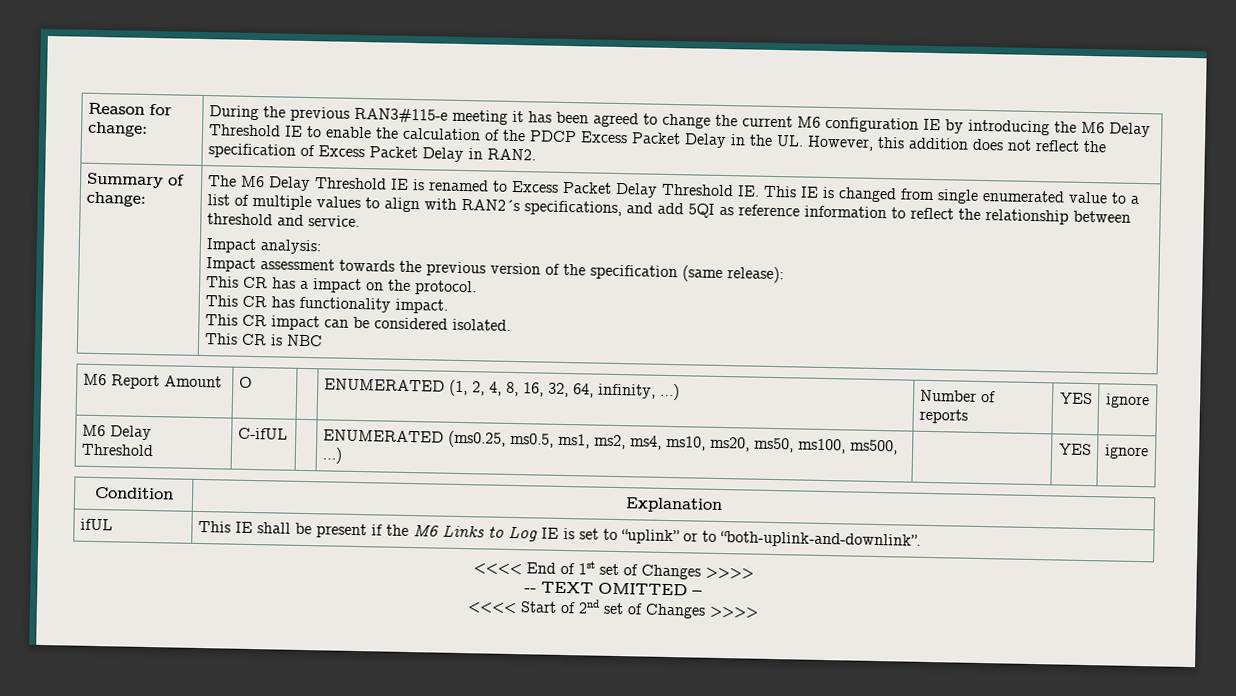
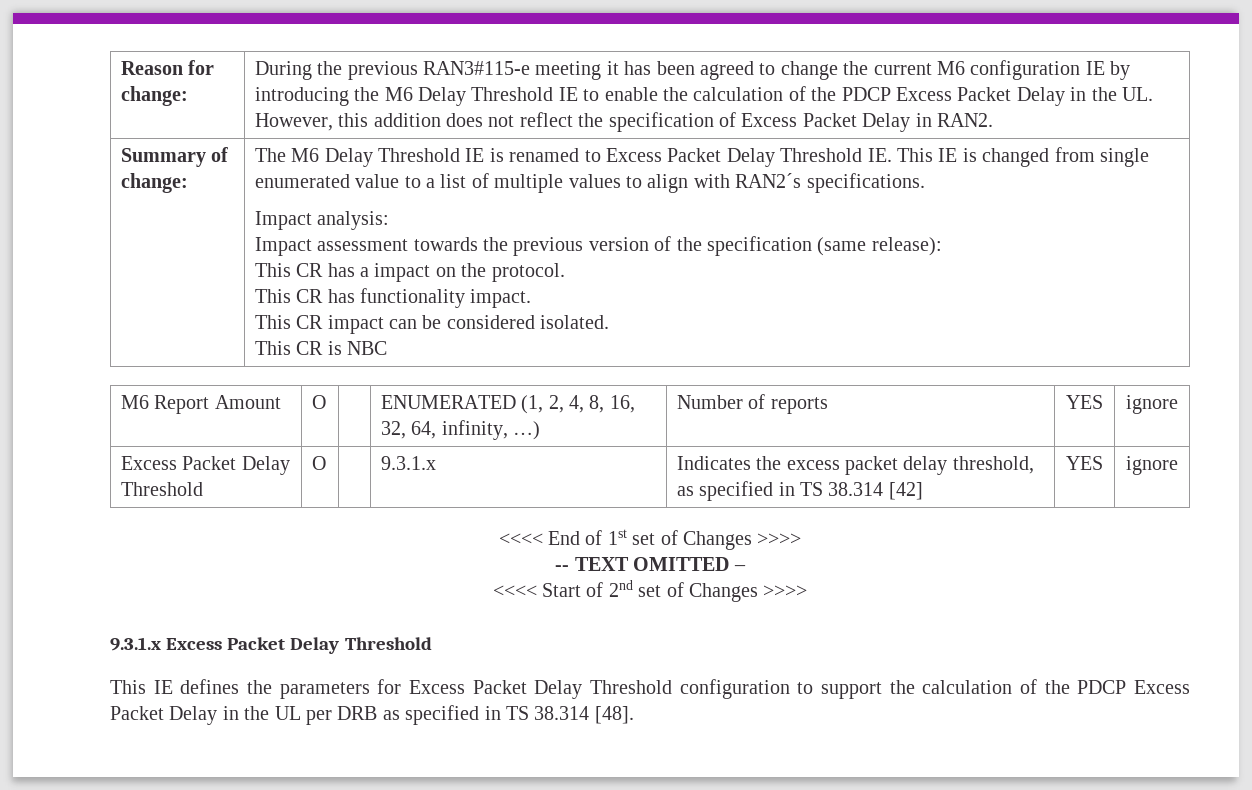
- The M6 Delay Threshold IE is renamed to Excess Packet Delay Threshold IE. This IE is changed from single enumerated value to a list of multiple values to align with RAN2´s specifications, and add 5QI as reference information to reflect the relationship between threshold and service.
+ The M6 Delay Threshold IE is renamed to Excess Packet Delay Threshold IE. This IE is changed from single enumerated value to a list of multiple values to align with RAN2´s specifications.
- M6 Delay Threshold | C-ifUL | | ENUMERATED (ms0.25, ms0.5, ms1, ms2, ms4, ms10, ms20, ms50, ms100, ms500, …) | | YES | ignore
- Condition | Explanation
- ifUL | This IE shall be present if the M6 Links to Log IE is set to “uplink” or to “both-uplink-and-downlink”.
+ Excess Packet Delay Threshold | O | | 9.3.1.x | Indicates the excess packet delay threshold, as specified in TS 38.314 [42] | YES | ignore
+ 9.3.1.x Excess Packet Delay Threshold
+ This IE defines the parameters for Excess Packet Delay Threshold configuration to support the calculation of the PDCP Excess Packet Delay in the UL per DRB as specified in TS 38.314 [48].

